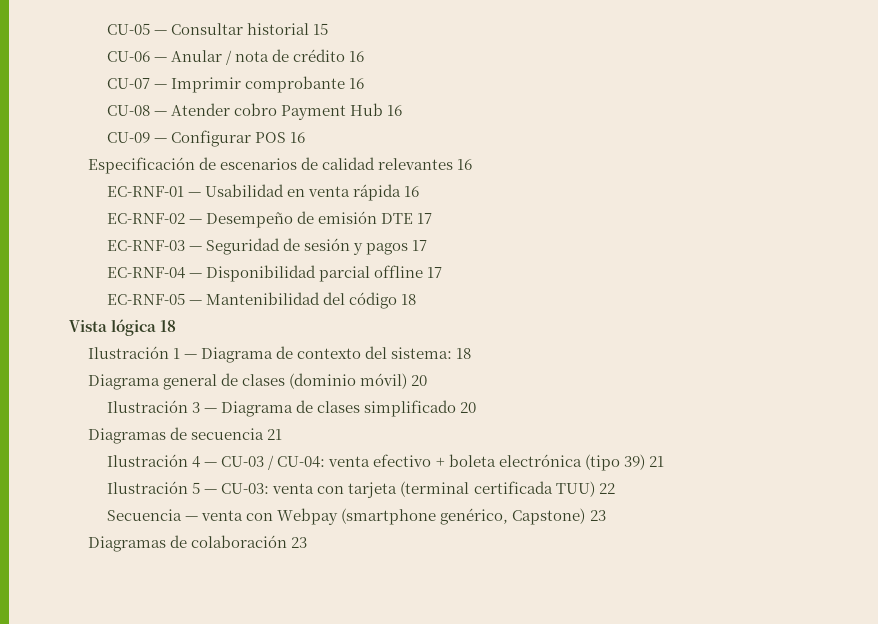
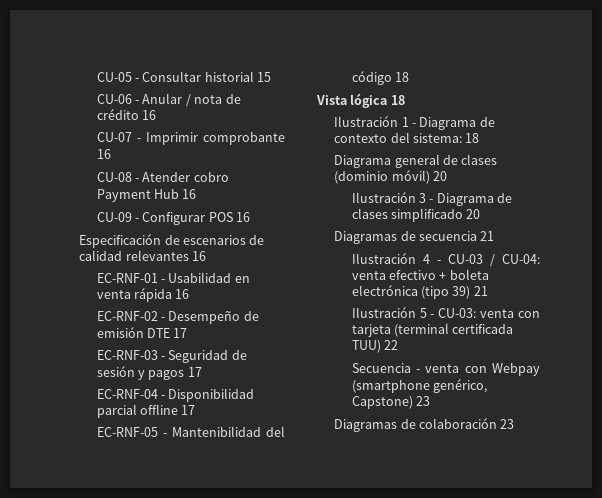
- CU-05 — Consultar historial 15
+ CU-05 - Consultar historial 15
- CU-06 — Anular / nota de crédito 16
+ CU-06 - Anular / nota de crédito 16
- CU-07 — Imprimir comprobante 16
+ CU-07 - Imprimir comprobante 16
- CU-08 — Atender cobro Payment Hub 16
+ CU-08 - Atender cobro Payment Hub 16
- CU-09 — Configurar POS 16
+ CU-09 - Configurar POS 16
- EC-RNF-01 — Usabilidad en venta rápida 16
+ EC-RNF-01 - Usabilidad en venta rápida 16
- EC-RNF-02 — Desempeño de emisión DTE 17
+ EC-RNF-02 - Desempeño de emisión DTE 17
- EC-RNF-03 — Seguridad de sesión y pagos 17
+ EC-RNF-03 - Seguridad de sesión y pagos 17
- EC-RNF-04 — Disponibilidad parcial offline 17
+ EC-RNF-04 - Disponibilidad parcial offline 17
- EC-RNF-05 — Mantenibilidad del código 18
+ EC-RNF-05 - Mantenibilidad del código 18
- Ilustración 1 — Diagrama de contexto del sistema: 18
+ Ilustración 1 - Diagrama de contexto del sistema: 18
- Ilustración 3 — Diagrama de clases simplificado 20
+ Ilustración 3 - Diagrama de clases simplificado 20
- Ilustración 4 — CU-03 / CU-04: venta efectivo + boleta electrónica (tipo 39) 21
+ Ilustración 4 - CU-03 / CU-04: venta efectivo + boleta electrónica (tipo 39) 21
- Ilustración 5 — CU-03: venta con tarjeta (terminal certificada TUU) 22
+ Ilustración 5 - CU-03: venta con tarjeta (terminal certificada TUU) 22
- Secuencia — venta con Webpay (smartphone genérico, Capstone) 23
+ Secuencia - venta con Webpay (smartphone genérico, Capstone) 23

